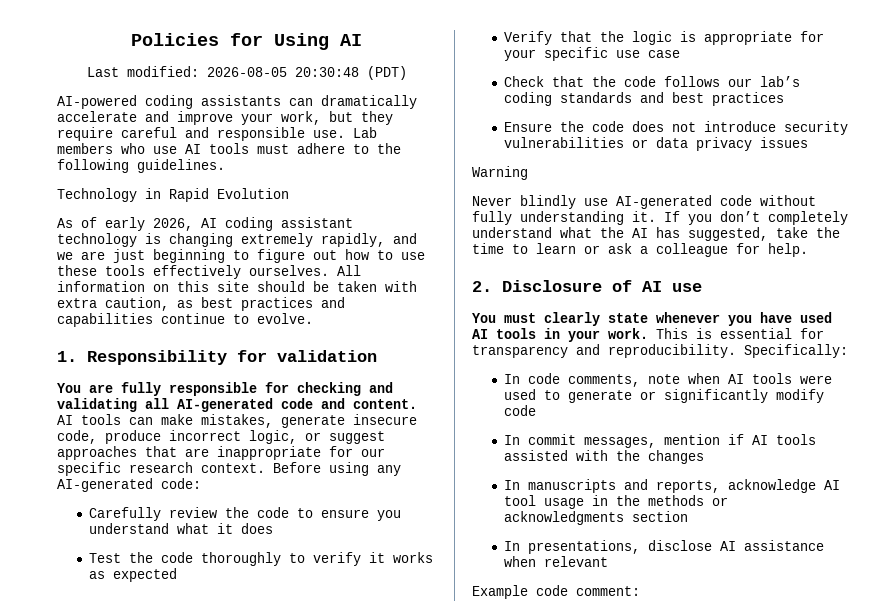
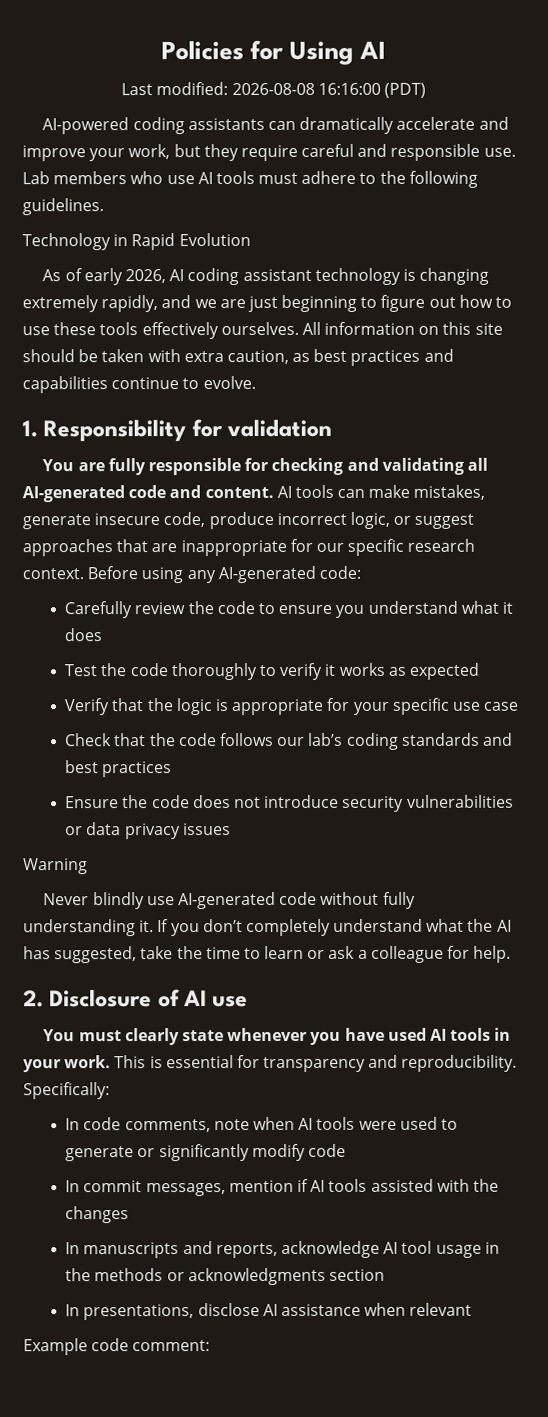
- Last modified: 2026-08-05 20:30:48 (PDT)
+ Last modified: 2026-08-08 16:16:00 (PDT)

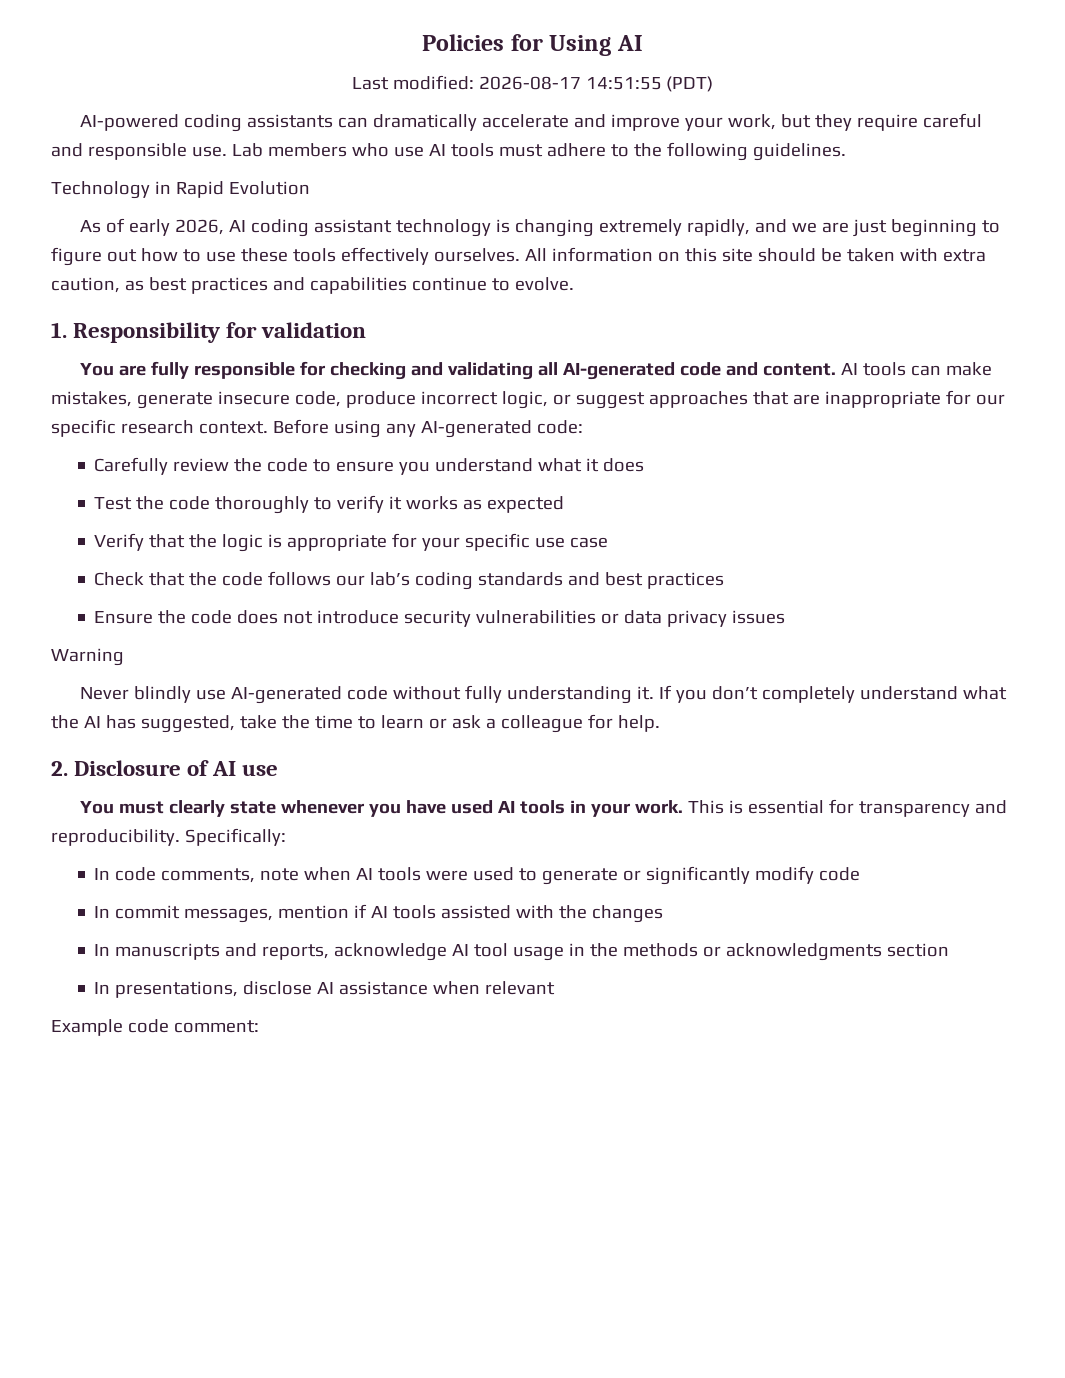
- Last modified: 2026-08-08 16:16:00 (PDT)
+ Last modified: 2026-08-17 14:51:55 (PDT)

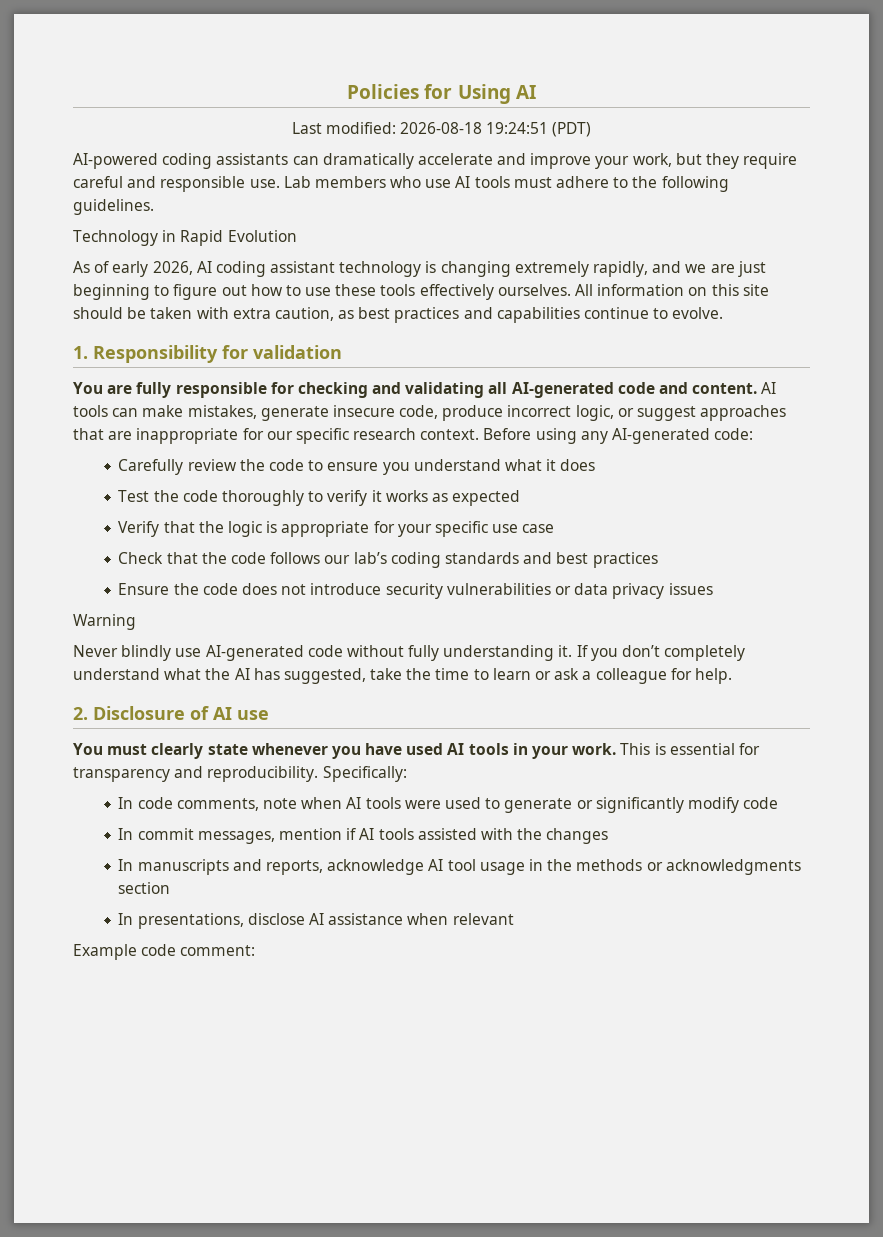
- Last modified: 2026-08-17 14:51:55 (PDT)
+ Last modified: 2026-08-18 19:24:51 (PDT)

